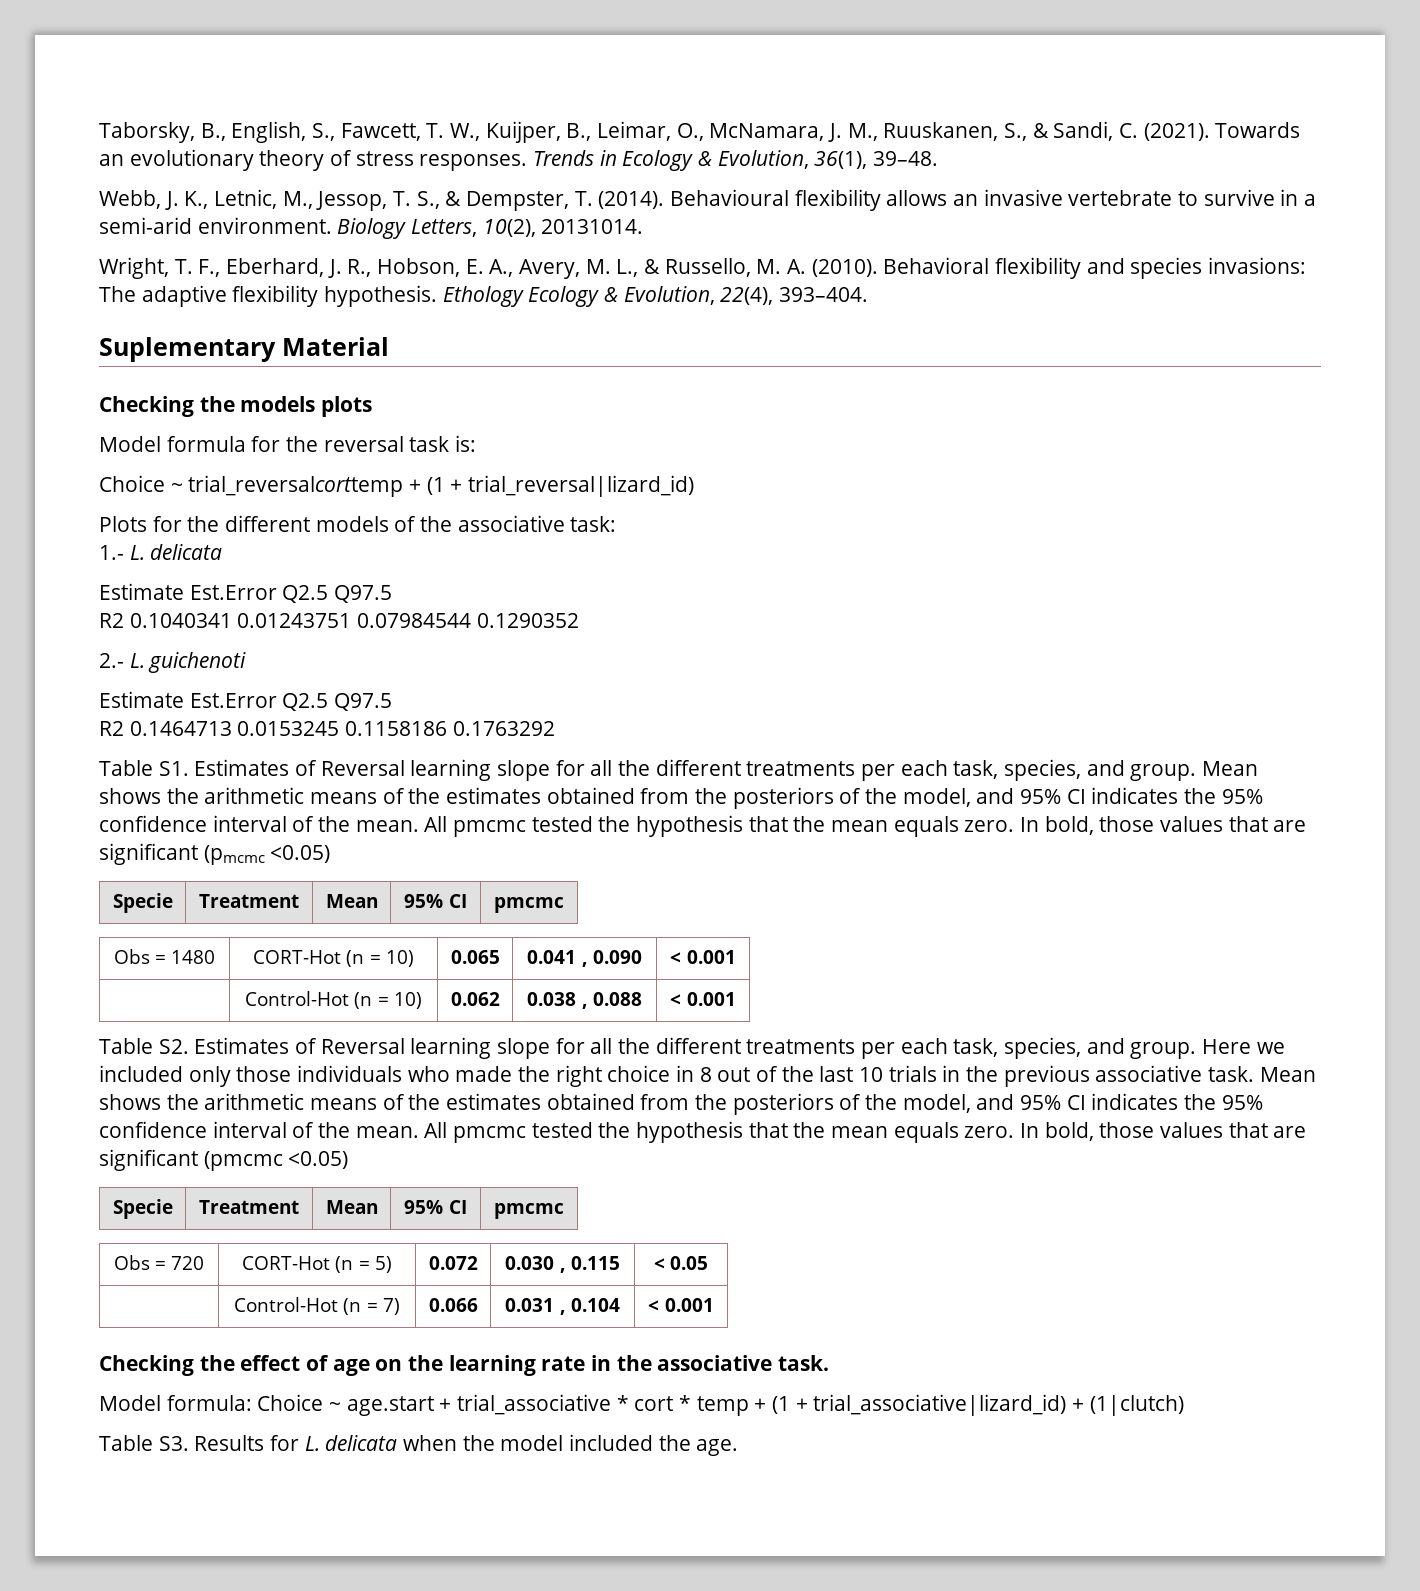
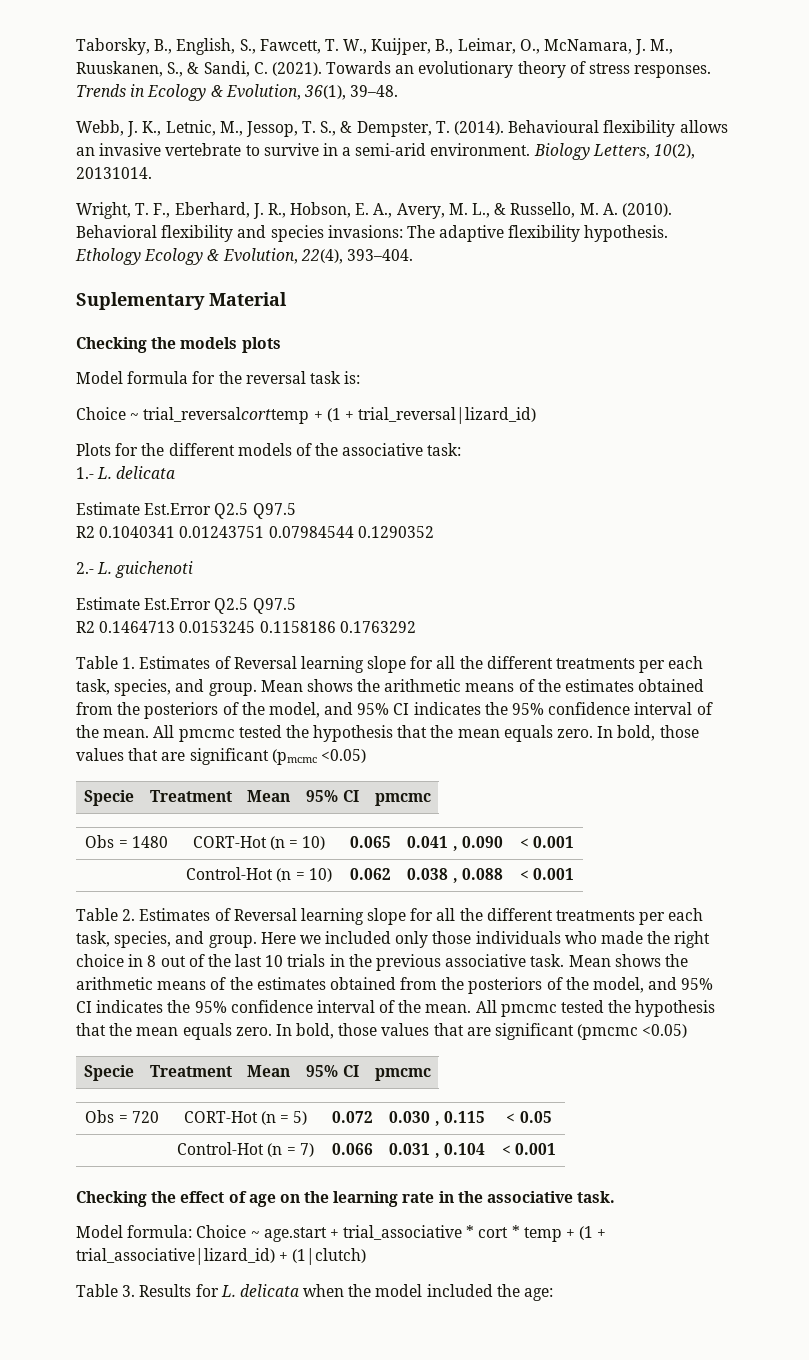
- Table S1. Estimates of Reversal learning slope for all the different treatments per each task, species, and group.
+ Table 1. Estimates of Reversal learning slope for all the different treatments per each task, species, and group.
- Table S2. Estimates of Reversal learning slope for all the different treatments per each task, species, and group.
+ Table 2. Estimates of Reversal learning slope for all the different treatments per each task, species, and group.
- Table S3. Results for L. delicata when the model included the age.
+ Table 3. Results for L. delicata when the model included the age:

